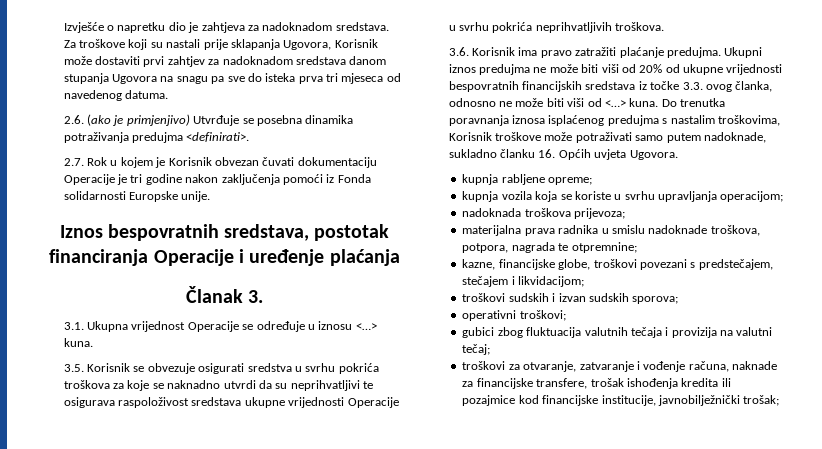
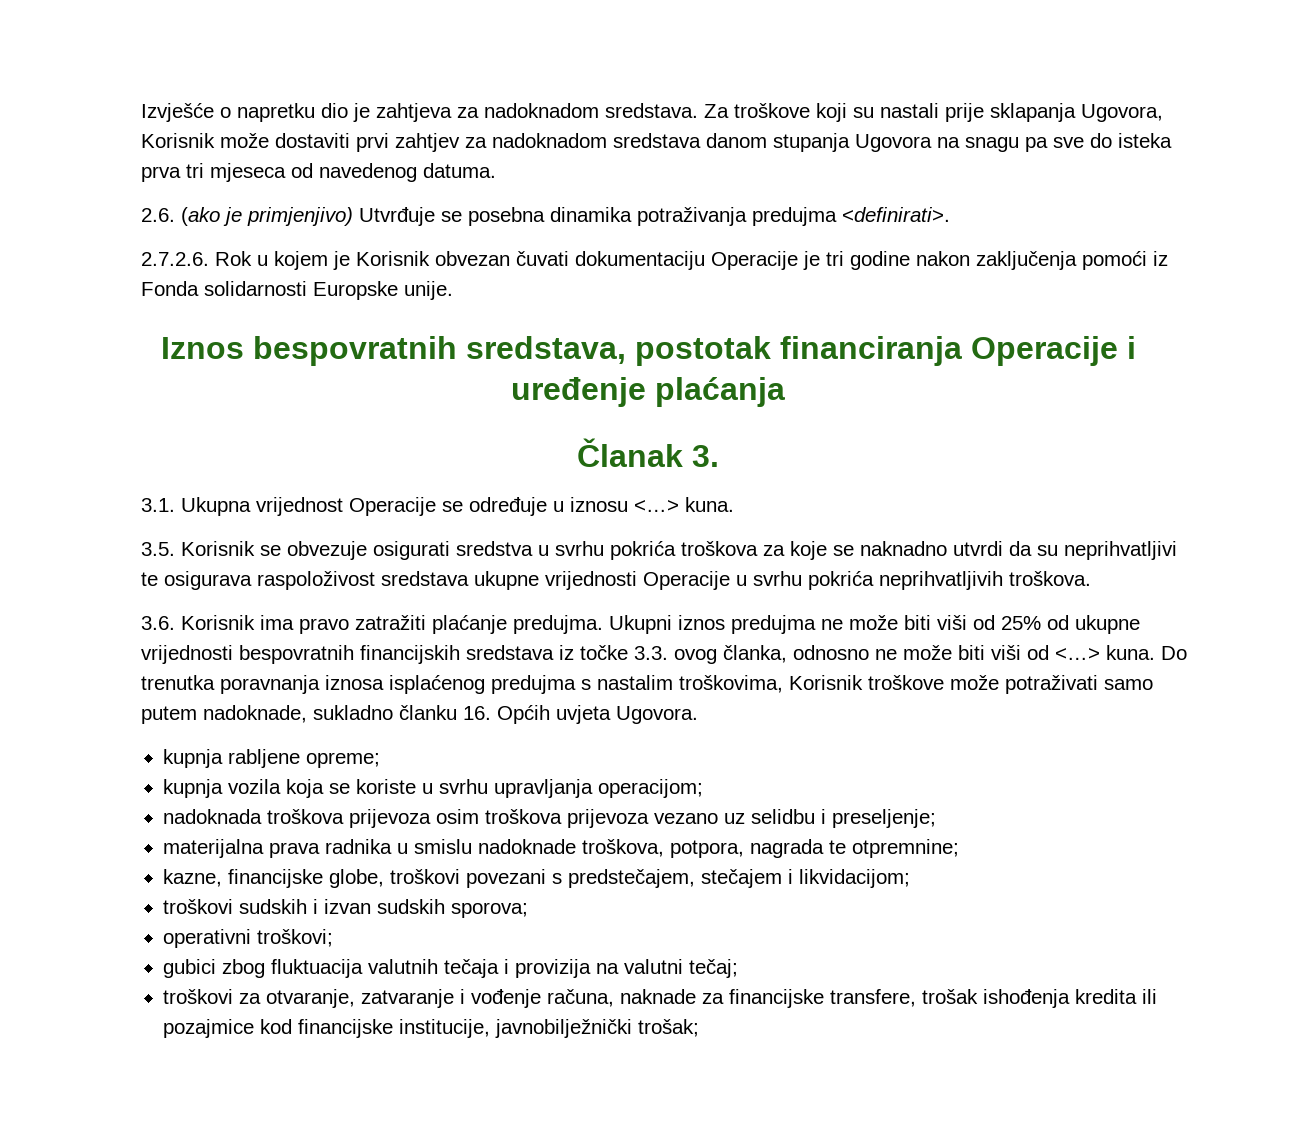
- 2.7. Rok u kojem je Korisnik obvezan čuvati dokumentaciju Operacije je tri godine nakon zaključenja pomoći iz Fonda solidarnosti Europske unije.
+ 2.7.2.6. Rok u kojem je Korisnik obvezan čuvati dokumentaciju Operacije je tri godine nakon zaključenja pomoći iz Fonda solidarnosti Europske unije.
- Ukupni iznos predujma ne može biti viši od 20% od ukupne vrijednosti bespovratnih financijskih sredstava iz točke 3.3. ovog članka, odnosno ne može biti viši od <…> kuna.
+ Ukupni iznos predujma ne može biti viši od 25% od ukupne vrijednosti bespovratnih financijskih sredstava iz točke 3.3. ovog članka, odnosno ne može biti viši od <…> kuna.
- nadoknada troškova prijevoza;
+ nadoknada troškova prijevoza osim troškova prijevoza vezano uz selidbu i preseljenje;

